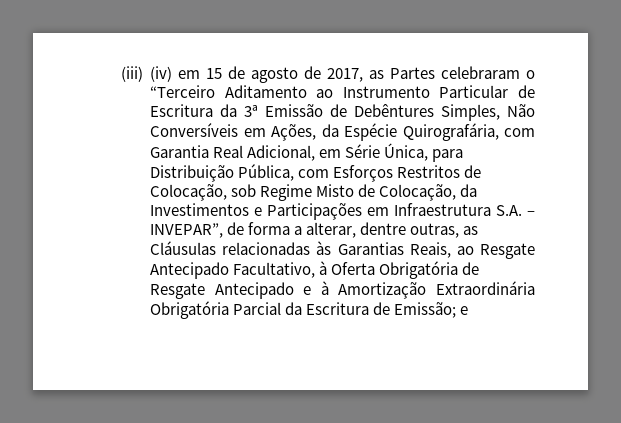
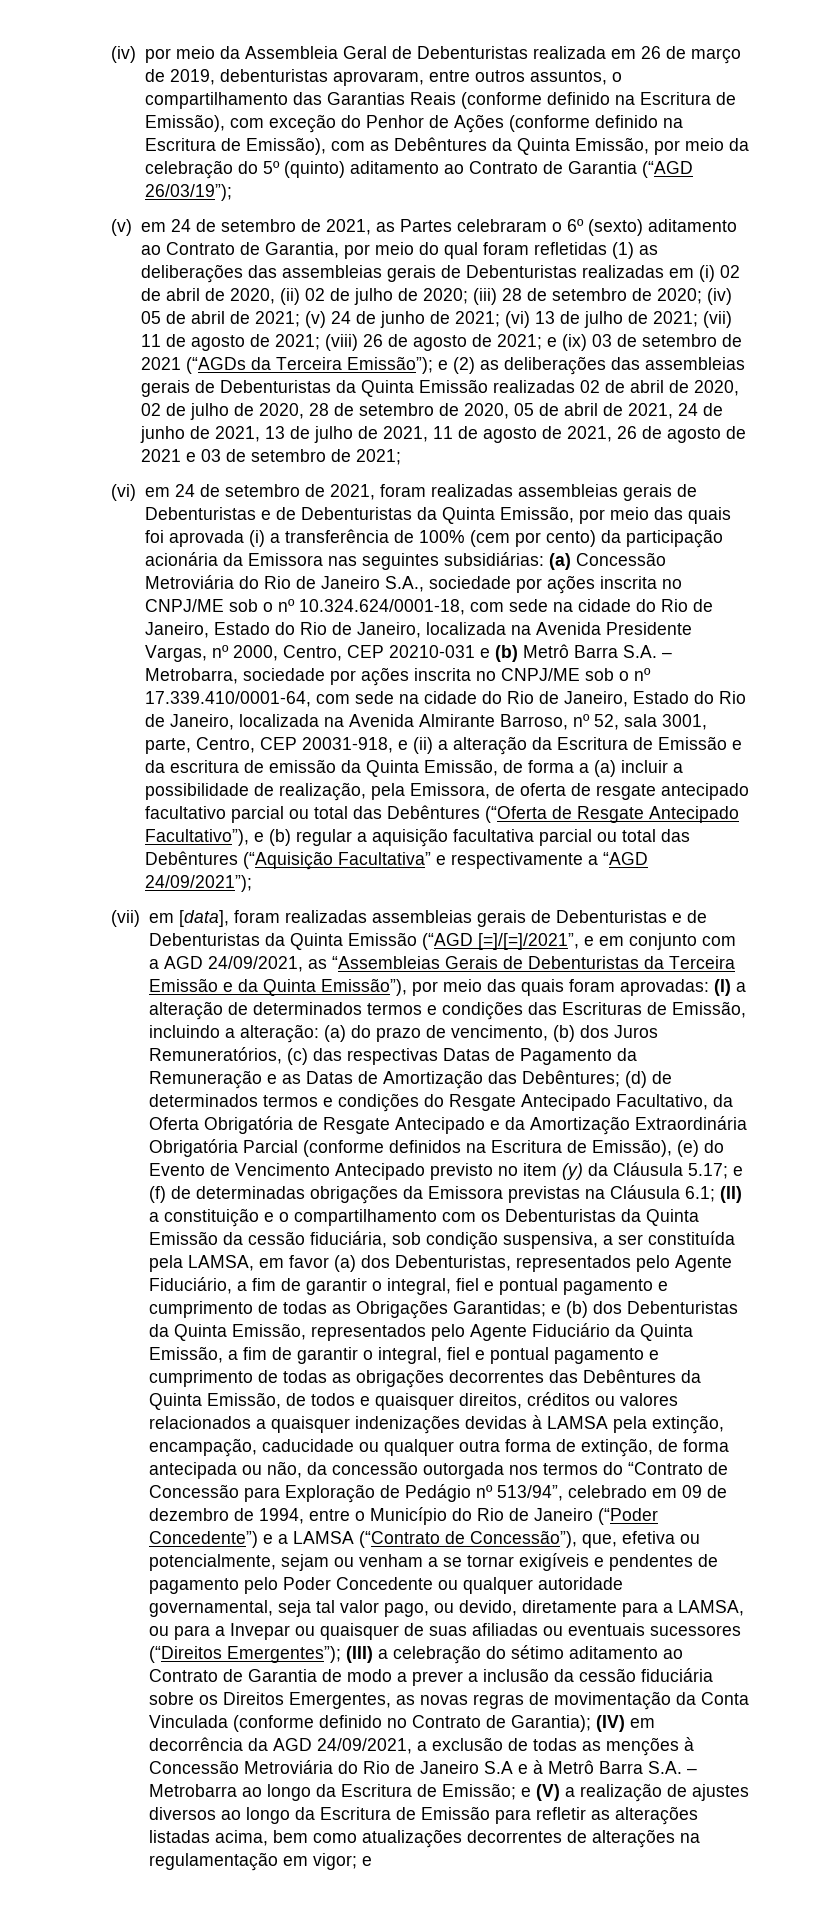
- (iii) (iv) em 15 de agosto de 2017, as Partes celebraram o “Terceiro Aditamento ao Instrumento Particular de Escritura da 3ª Emissão de Debêntures Simples, Não Conversíveis em Ações, da Espécie Quirografária, com Garantia Real Adicional, em Série Única, para Distribuição Pública, com Esforços Restritos de Colocação, sob Regime Misto de Colocação, da Investimentos e Participações em Infraestrutura S.A. – INVEPAR”, de forma a alterar, dentre outras, as Cláusulas relacionadas às Garantias Reais, ao Resgate Antecipado Facultativo, à Oferta Obrigatória de Resgate Antecipado e à Amortização Extraordinária Obrigatória Parcial da Escritura de Emissão; e
+ (iv) por meio da Assembleia Geral de Debenturistas realizada em 26 de março de 2019, debenturistas aprovaram, entre outros assuntos, o compartilhamento das Garantias Reais (conforme definido na Escritura de Emissão), com exceção do Penhor de Ações (conforme definido na Escritura de Emissão), com as Debêntures da Quinta Emissão, por meio da celebração do 5º (quinto) aditamento ao Contrato de Garantia (“AGD 26/03/19”);
+ (v) em 24 de setembro de 2021, as Partes celebraram o 6º (sexto) aditamento ao Contrato de Garantia, por meio do qual foram refletidas (1) as deliberações das assembleias gerais de Debenturistas realizadas em (i) 02 de abril de 2020, (ii) 02 de julho de 2020; (iii) 28 de setembro de 2020; (iv) 05 de abril de 2021; (v) 24 de junho de 2021; (vi) 13 de julho de 2021; (vii) 11 de agosto de 2021; (viii) 26 de agosto de 2021; e (ix) 03 de setembro de 2021 (“AGDs da Terceira Emissão”); e (2) as deliberações das assembleias gerais de Debenturistas da Quinta Emissão realizadas 02 de abril de 2020, 02 de julho de 2020, 28 de setembro de 2020, 05 de abril de 2021, 24 de junho de 2021, 13 de julho de 2021, 11 de agosto de 2021, 26 de agosto de 2021 e 03 de setembro de 2021;
+ (vi) em 24 de setembro de 2021, foram realizadas assembleias gerais de Debenturistas e de Debenturistas da Quinta Emissão, por meio das quais foi aprovada (i) a transferência de 100% (cem por cento) da participação acionária da Emissora nas seguintes subsidiárias: (a) Concessão Metroviária do Rio de Janeiro S.A., sociedade por ações inscrita no CNPJ/ME sob o nº 10.324.624/0001-18, com sede na cidade do Rio de Janeiro, Estado do Rio de Janeiro, localizada na Avenida Presidente Vargas, nº 2000, Centro, CEP 20210-031 e (b) Metrô Barra S.A. – Metrobarra, sociedade por ações inscrita no CNPJ/ME sob o nº 17.339.410/0001-64, com sede na cidade do Rio de Janeiro, Estado do Rio de Janeiro, localizada na Avenida Almirante Barroso, nº 52, sala 3001, parte, Centro, CEP 20031-918, e (ii) a alteração da Escritura de Emissão e da escritura de emissão da Quinta Emissão, de forma a (a) incluir a possibilidade de realização, pela Emissora, de oferta de resgate antecipado facultativo parcial ou total das Debêntures (“Oferta de Resgate Antecipado Facultativo”), e (b) regular a aquisição facultativa parcial ou total das Debêntures (“Aquisição Facultativa” e respectivamente a “AGD 24/09/2021”);
+ (vii) em [data], foram realizadas assembleias gerais de Debenturistas e de Debenturistas da Quinta Emissão (“AGD [=]/[=]/2021”, e em conjunto com a AGD 24/09/2021, as “Assembleias Gerais de Debenturistas da Terceira Emissão e da Quinta Emissão”), por meio das quais foram aprovadas: (I) a alteração de determinados termos e condições das Escrituras de Emissão, incluindo a alteração: (a) do prazo de vencimento, (b) dos Juros Remuneratórios, (c) das respectivas Datas de Pagamento da Remuneração e as Datas de Amortização das Debêntures; (d) de determinados termos e condições do Resgate Antecipado Facultativo, da Oferta Obrigatória de Resgate Antecipado e da Amortização Extraordinária Obrigatória Parcial (conforme definidos na Escritura de Emissão), (e) do Evento de Vencimento Antecipado previsto no item (y) da Cláusula 5.17; e (f) de determinadas obrigações da Emissora previstas na Cláusula 6.1; (II) a constituição e o compartilhamento com os Debenturistas da Quinta Emissão da cessão fiduciária, sob condição suspensiva, a ser constituída pela LAMSA, em favor (a) dos Debenturistas, representados pelo Agente Fiduciário, a fim de garantir o integral, fiel e pontual pagamento e cumprimento de todas as Obrigações Garantidas; e (b) dos Debenturistas da Quinta Emissão, representados pelo Agente Fiduciário da Quinta Emissão, a fim de garantir o integral, fiel e pontual pagamento e cumprimento de todas as obrigações decorrentes das Debêntures da Quinta Emissão, de todos e quaisquer direitos, créditos ou valores relacionados a quaisquer indenizações devidas à LAMSA pela extinção, encampação, caducidade ou qualquer outra forma de extinção, de forma antecipada ou não, da concessão outorgada nos termos do “Contrato de Concessão para Exploração de Pedágio nº 513/94”, celebrado em 09 de dezembro de 1994, entre o Município do Rio de Janeiro (“Poder Concedente”) e a LAMSA (“Contrato de Concessão”), que, efetiva ou potencialmente, sejam ou venham a se tornar exigíveis e pendentes de pagamento pelo Poder Concedente ou qualquer autoridade governamental, seja tal valor pago, ou devido, diretamente para a LAMSA, ou para a Invepar ou quaisquer de suas afiliadas ou eventuais sucessores (“Direitos Emergentes”); (III) a celebração do sétimo aditamento ao Contrato de Garantia de modo a prever a inclusão da cessão fiduciária sobre os Direitos Emergentes, as novas regras de movimentação da Conta Vinculada (conforme definido no Contrato de Garantia); (IV) em decorrência da AGD 24/09/2021, a exclusão de todas as menções à Concessão Metroviária do Rio de Janeiro S.A e à Metrô Barra S.A. – Metrobarra ao longo da Escritura de Emissão; e (V) a realização de ajustes diversos ao longo da Escritura de Emissão para refletir as alterações listadas acima, bem como atualizações decorrentes de alterações na regulamentação em vigor; e

